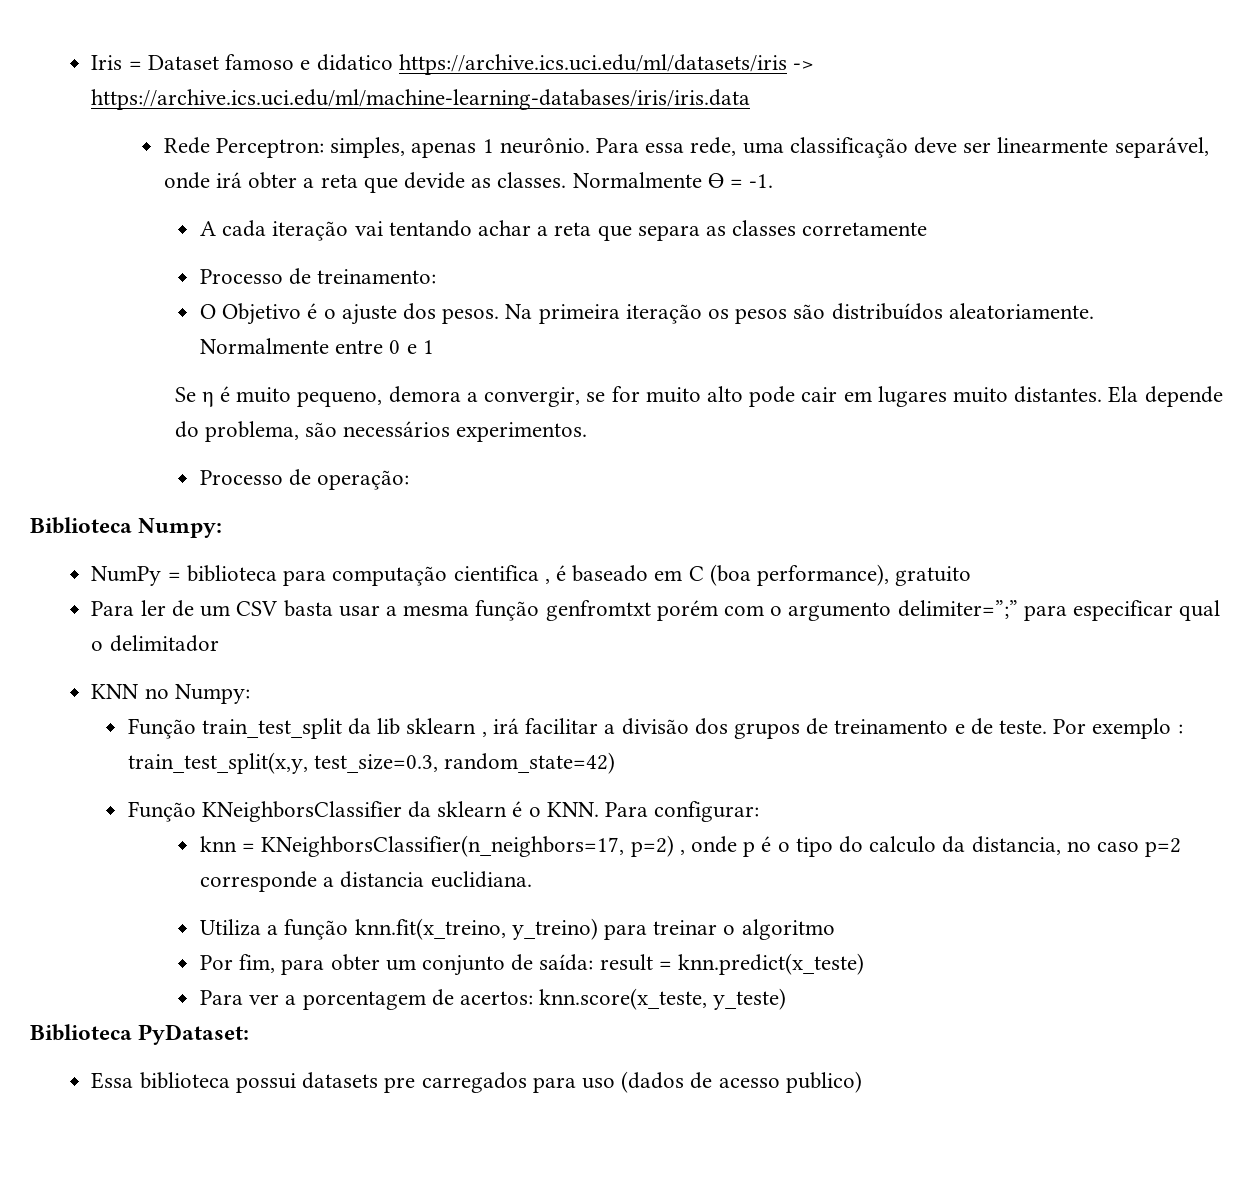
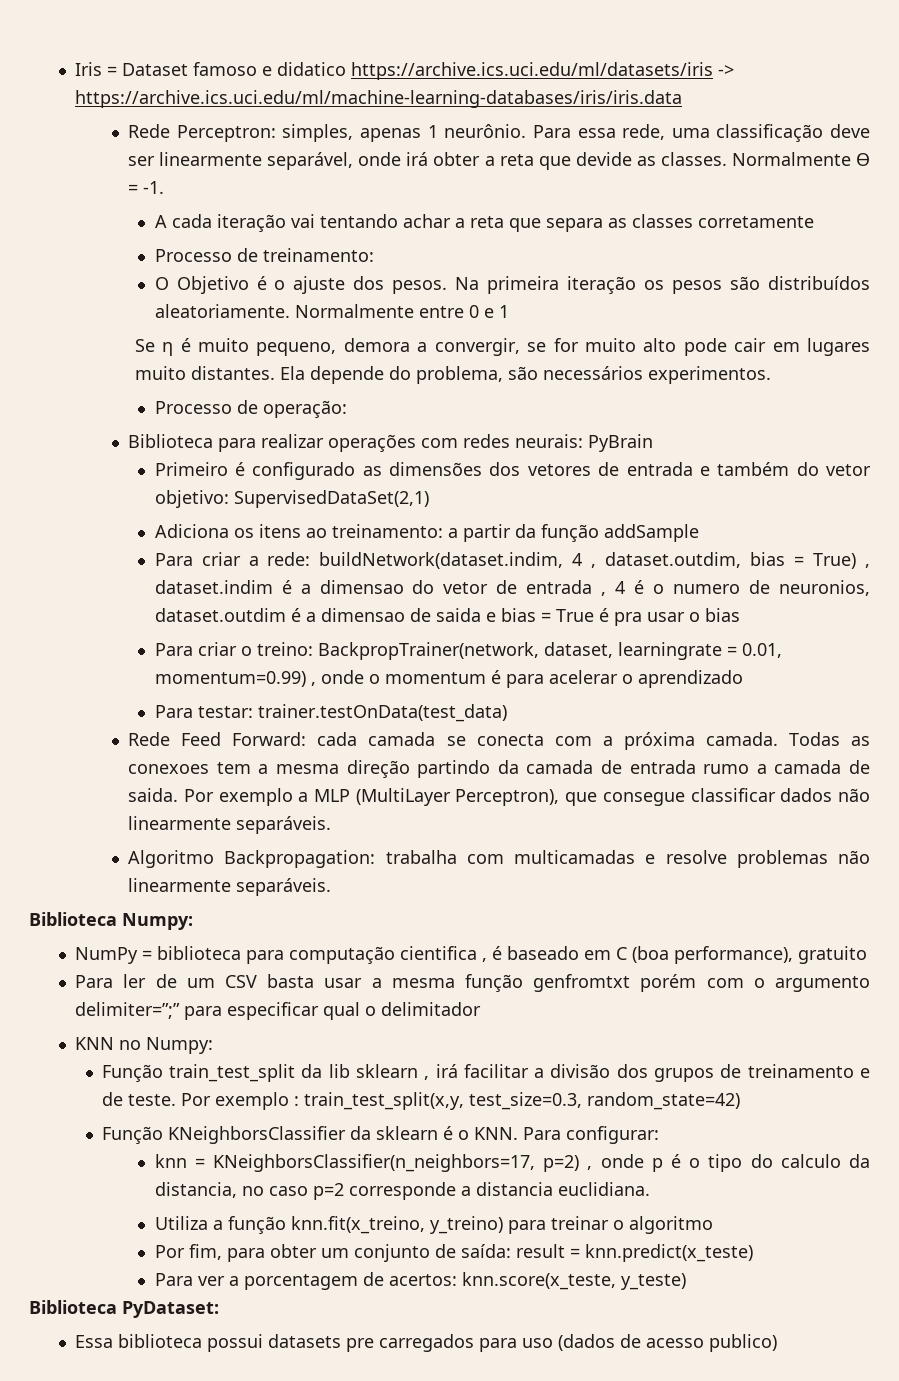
+ Biblioteca para realizar operações com redes neurais: PyBrain
+ Primeiro é configurado as dimensões dos vetores de entrada e também do vetor objetivo: SupervisedDataSet(2,1)
+ Adiciona os itens ao treinamento: a partir da função addSample
+ Para criar a rede: buildNetwork(dataset.indim, 4 , dataset.outdim, bias = True) , dataset.indim é a dimensao do vetor de entrada , 4 é o numero de neuronios, dataset.outdim é a dimensao de saida e bias = True é pra usar o bias
+ Para criar o treino: BackpropTrainer(network, dataset, learningrate = 0.01, momentum=0.99) , onde o momentum é para acelerar o aprendizado
+ Para testar: trainer.testOnData(test_data)
+ Rede Feed Forward: cada camada se conecta com a próxima camada. Todas as conexoes tem a mesma direção partindo da camada de entrada rumo a camada de saida. Por exemplo a MLP (MultiLayer Perceptron), que consegue classificar dados não linearmente separáveis.
+ Algoritmo Backpropagation: trabalha com multicamadas e resolve problemas não linearmente separáveis.

